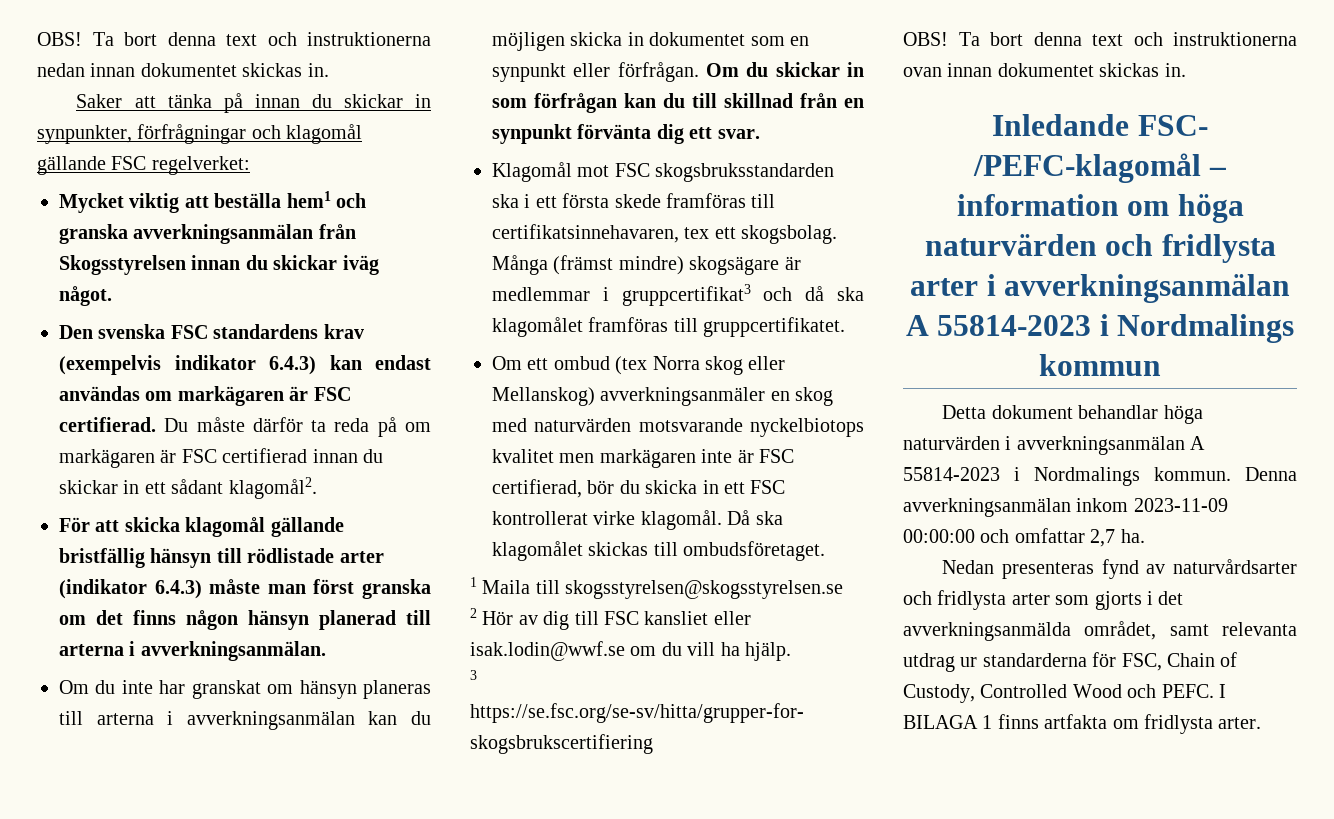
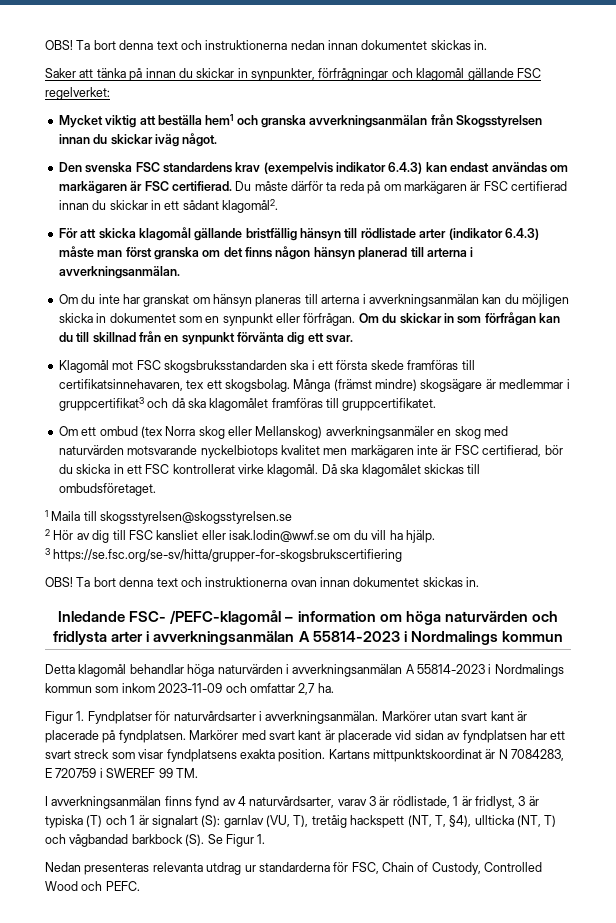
- Detta dokument behandlar höga naturvärden i avverkningsanmälan A 55814-2023 i Nordmalings kommun. Denna avverkningsanmälan inkom 2023-11-09 00:00:00 och omfattar 2,7 ha.
+ Detta klagomål behandlar höga naturvärden i avverkningsanmälan A 55814-2023 i Nordmalings kommun som inkom 2023-11-09 och omfattar 2,7 ha.
- Nedan presenteras fynd av naturvårdsarter och fridlysta arter som gjorts i det avverkningsanmälda området, samt relevanta utdrag ur standarderna för FSC, Chain of Custody, Controlled Wood och PEFC. I BILAGA 1 finns artfakta om fridlysta arter.
+ Figur 1. Fyndplatser för naturvårdsarter i avverkningsanmälan. Markörer utan svart kant är placerade på fyndplatsen. Markörer med svart kant är placerade vid sidan av fyndplatsen har ett svart streck som visar fyndplatsens exakta position. Kartans mittpunktskoordinat är N 7084283, E 720759 i SWEREF 99 TM.
+ I avverkningsanmälan finns fynd av 4 naturvårdsarter, varav 3 är rödlistade, 1 är fridlyst, 3 är typiska (T) och 1 är signalart (S): garnlav (VU, T), tretåig hackspett (NT, T, §4), ullticka (NT, T) och vågbandad barkbock (S). Se Figur 1.
+ Nedan presenteras relevanta utdrag ur standarderna för FSC, Chain of Custody, Controlled Wood och PEFC.

